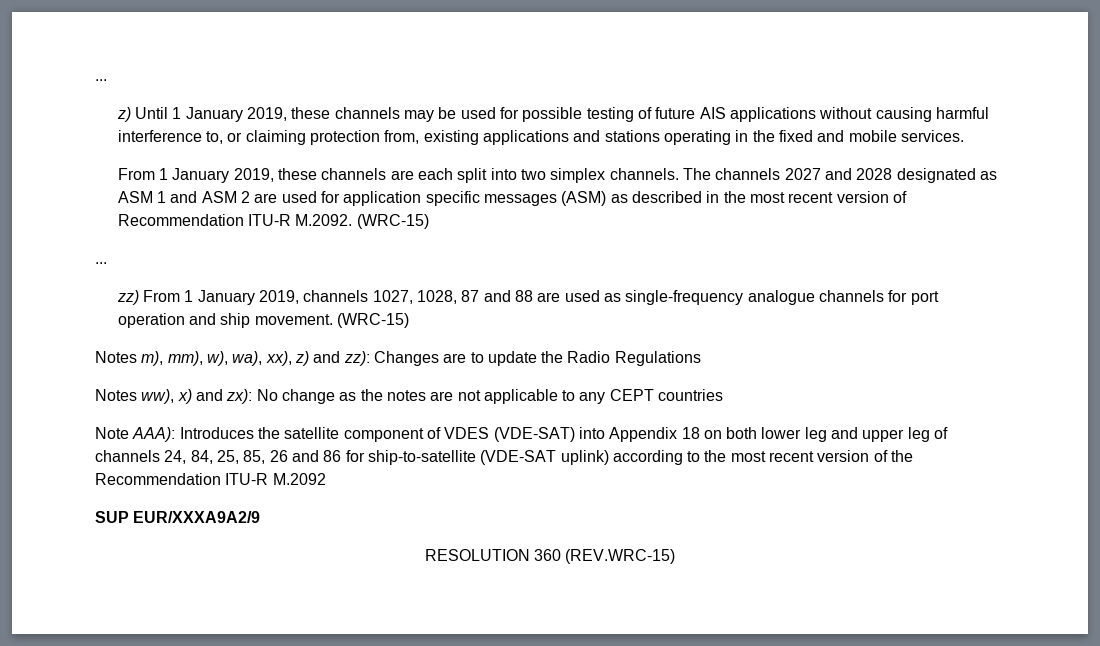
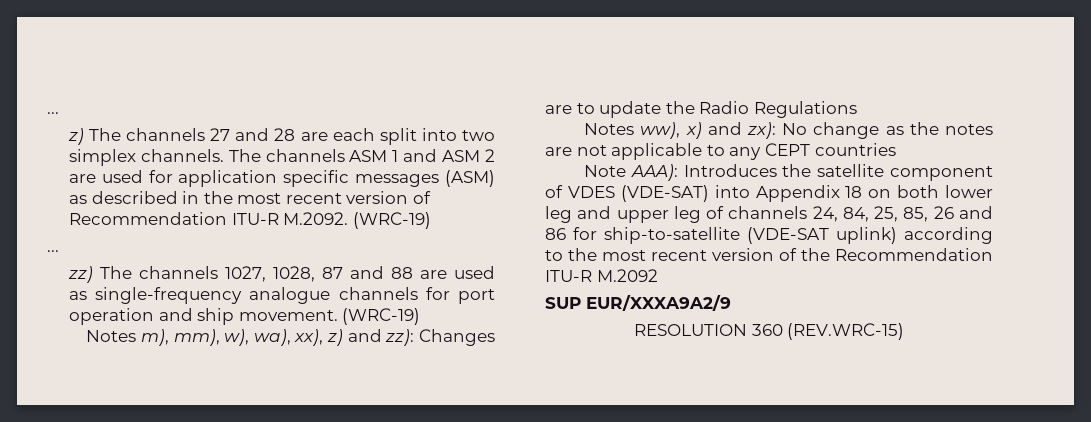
- z) Until 1 January 2019, these channels may be used for possible testing of future AIS applications without causing harmful interference to, or claiming protection from, existing applications and stations operating in the fixed and mobile services.
- From 1 January 2019, these channels are each split into two simplex channels.
+ z) The channels 27 and 28 are each split into two simplex channels.
- The channels 2027 and 2028 designated as ASM 1 and ASM 2 are used for application specific messages (ASM) as described in the most recent version of Recommendation ITU-R M.2092. (WRC-15)
+ The channels ASM 1 and ASM 2 are used for application specific messages (ASM) as described in the most recent version of Recommendation ITU-R M.2092. (WRC-19)
- zz) From 1 January 2019, channels 1027, 1028, 87 and 88 are used as single-frequency analogue channels for port operation and ship movement. (WRC-15)
+ zz) The channels 1027, 1028, 87 and 88 are used as single-frequency analogue channels for port operation and ship movement. (WRC-19)

